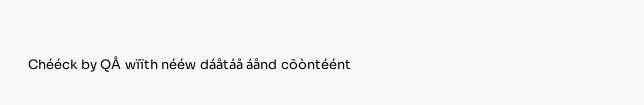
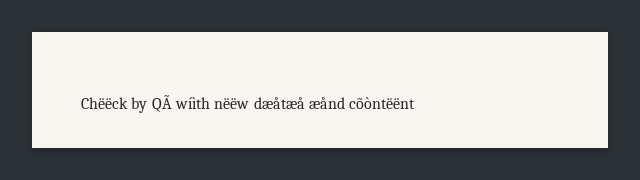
- Chééck by QÅ wïïth nééw dáåtáå áånd cõòntéént
+ Chëëck by QÃ wíìth nëëw dæåtæå æånd cõòntëënt

